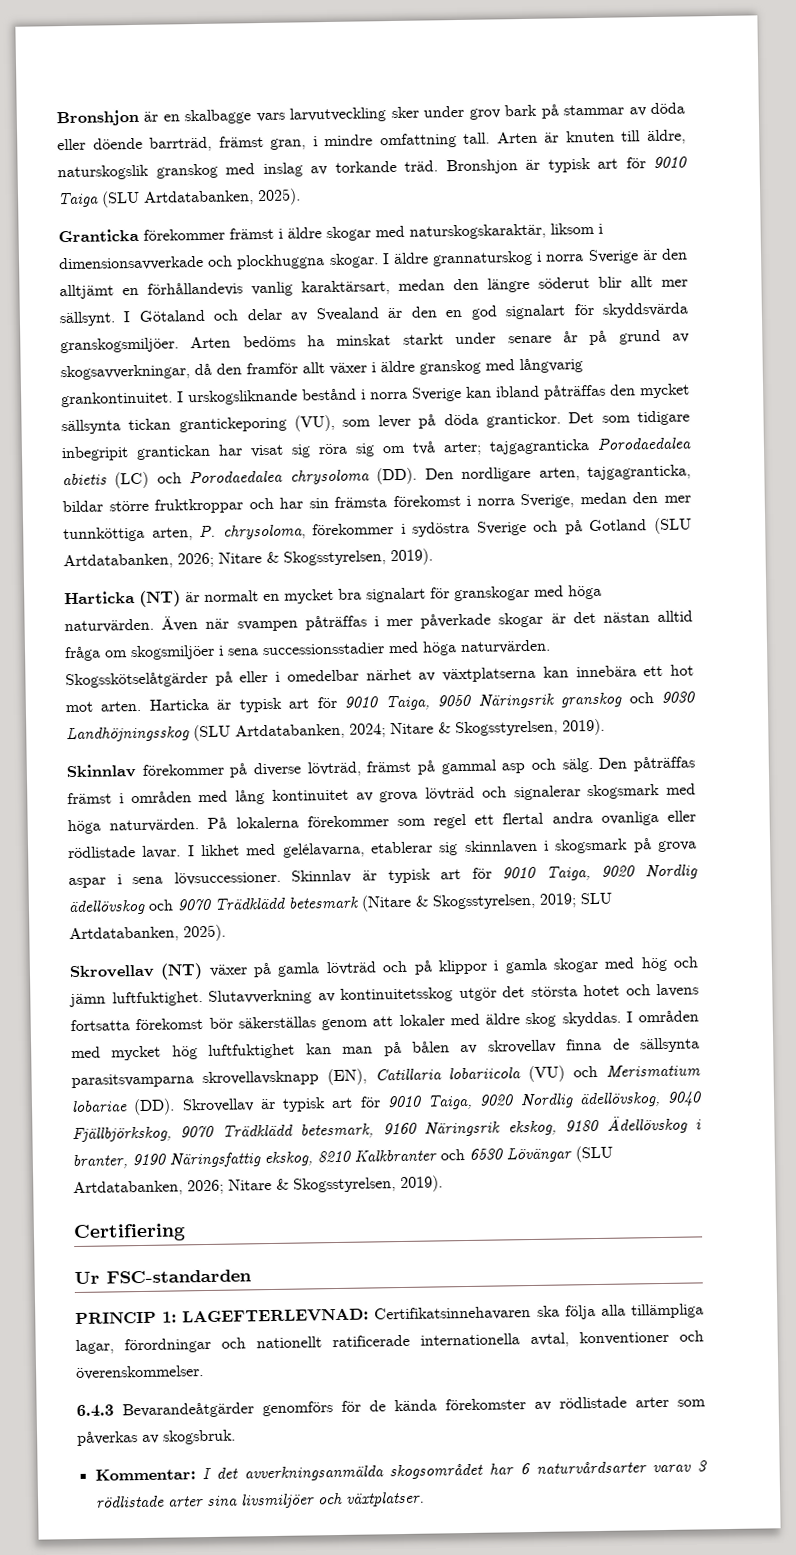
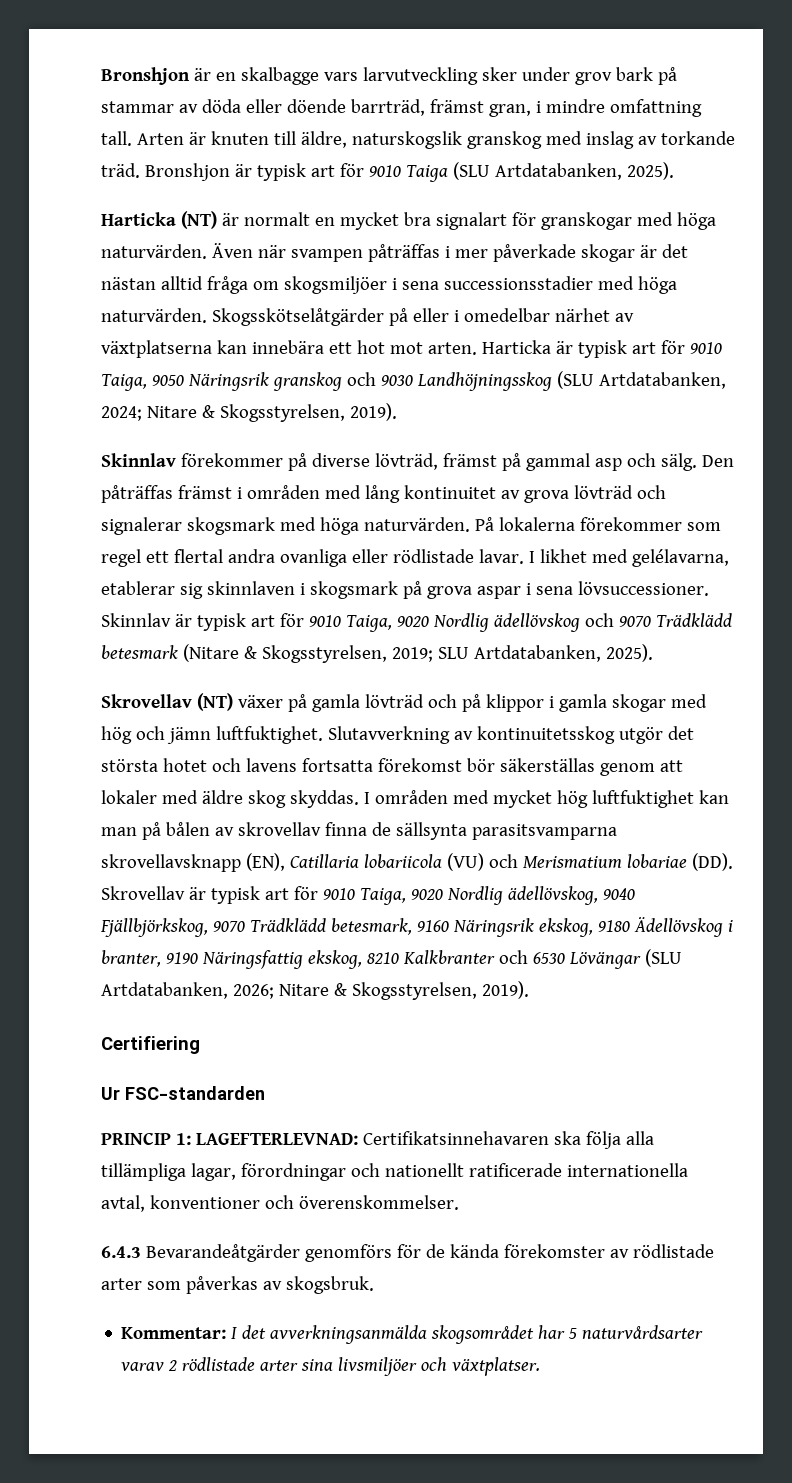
- Granticka förekommer främst i äldre skogar med naturskogskaraktär, liksom i dimensionsavverkade och plockhuggna skogar. I äldre grannaturskog i norra Sverige är den alltjämt en förhållandevis vanlig karaktärsart, medan den längre söderut blir allt mer sällsynt. I Götaland och delar av Svealand är den en god signalart för skyddsvärda granskogsmiljöer. Arten bedöms ha minskat starkt under senare år på grund av skogsavverkningar, då den framför allt växer i äldre granskog med långvarig grankontinuitet. I urskogsliknande bestånd i norra Sverige kan ibland påträffas den mycket sällsynta tickan grantickeporing (VU), som lever på döda grantickor. Det som tidigare inbegripit grantickan har visat sig röra sig om två arter; tajgagranticka Porodaedalea abietis (LC) och Porodaedalea chrysoloma (DD). Den nordligare arten, tajgagranticka, bildar större fruktkroppar och har sin främsta förekomst i norra Sverige, medan den mer tunnköttiga arten, P. chrysoloma, förekommer i sydöstra Sverige och på Gotland (SLU Artdatabanken, 2026; Nitare & Skogsstyrelsen, 2019).
- Kommentar: I det avverkningsanmälda skogsområdet har 6 naturvårdsarter varav 3 rödlistade arter sina livsmiljöer och växtplatser.
+ Kommentar: I det avverkningsanmälda skogsområdet har 5 naturvårdsarter varav 2 rödlistade arter sina livsmiljöer och växtplatser.

